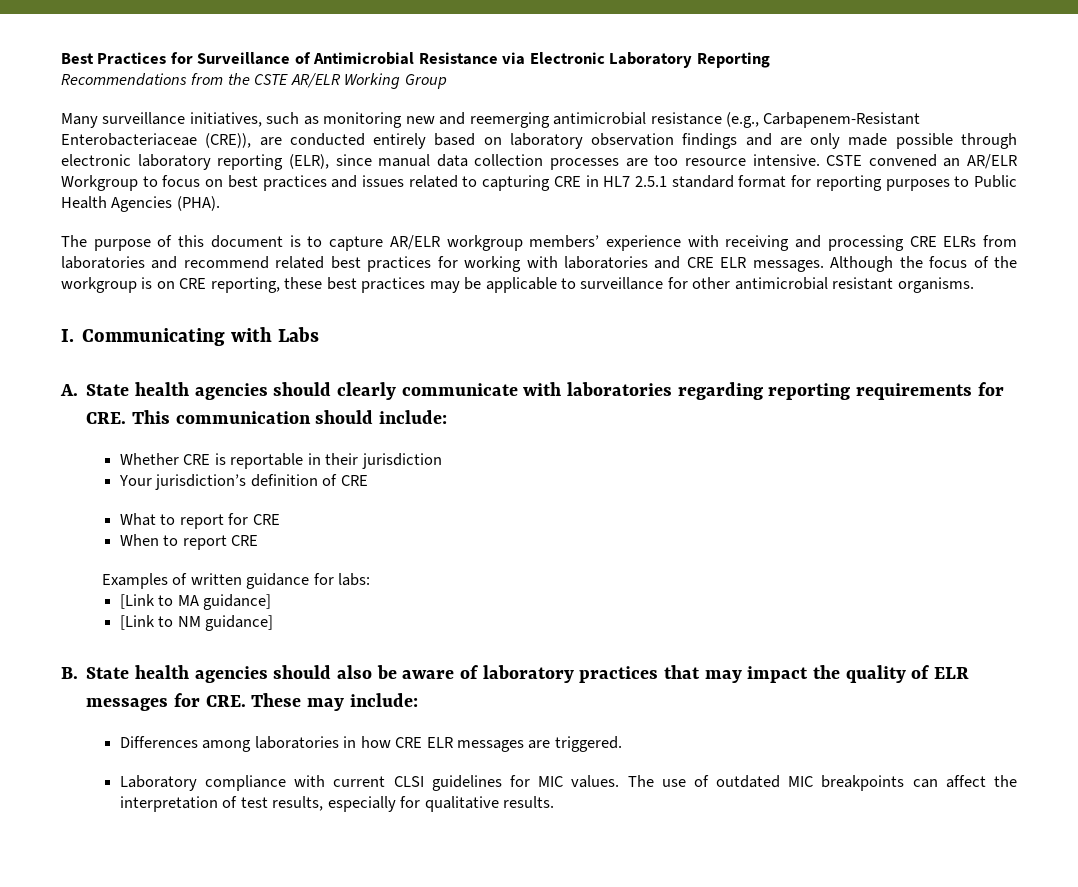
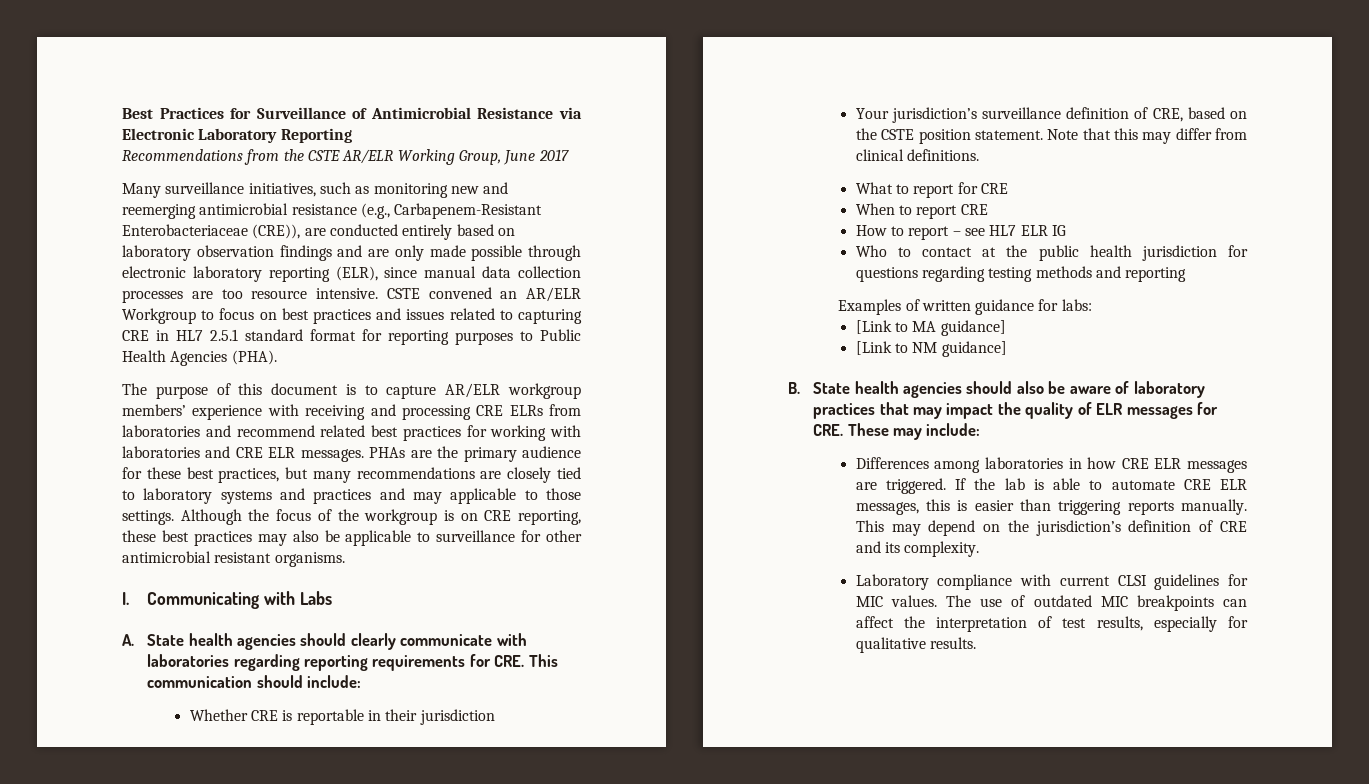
- Recommendations from the CSTE AR/ELR Working Group
+ Recommendations from the CSTE AR/ELR Working Group, June 2017
+ PHAs are the primary audience for these best practices, but many recommendations are closely tied to laboratory systems and practices and may applicable to those settings.
- Although the focus of the workgroup is on CRE reporting, these best practices may be applicable to surveillance for other antimicrobial resistant organisms.
+ Although the focus of the workgroup is on CRE reporting, these best practices may also be applicable to surveillance for other antimicrobial resistant organisms.
- Your jurisdiction’s definition of CRE
+ Your jurisdiction’s surveillance definition of CRE, based on the CSTE position statement. Note that this may differ from clinical definitions.
+ How to report – see HL7 ELR IG
+ Who to contact at the public health jurisdiction for questions regarding testing methods and reporting
+ If the lab is able to automate CRE ELR messages, this is easier than triggering reports manually. This may depend on the jurisdiction’s definition of CRE and its complexity.

